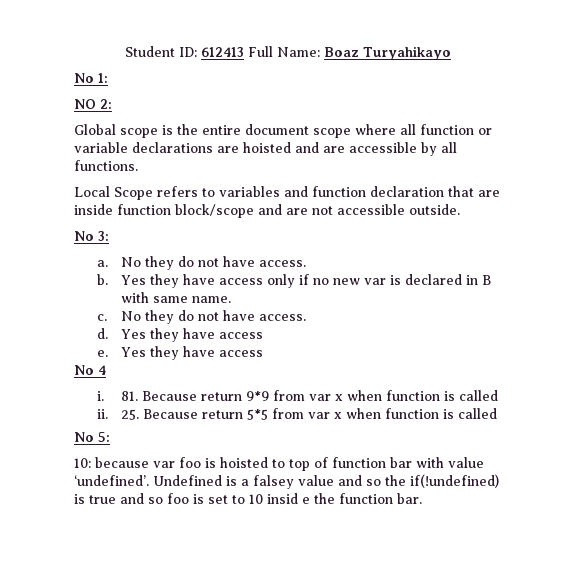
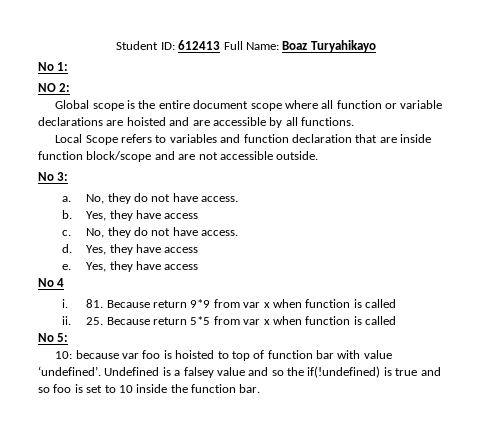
- a. No they do not have access.
+ a. No, they do not have access.
- b. Yes they have access only if no new var is declared in B with same name.
+ b. Yes, they have access
- c. No they do not have access.
+ c. No, they do not have access.
- d. Yes they have access
+ d. Yes, they have access
- e. Yes they have access
+ e. Yes, they have access
- Undefined is a falsey value and so the if(!undefined) is true and so foo is set to 10 insid e the function bar.
+ Undefined is a falsey value and so the if(!undefined) is true and so foo is set to 10 inside the function bar.

